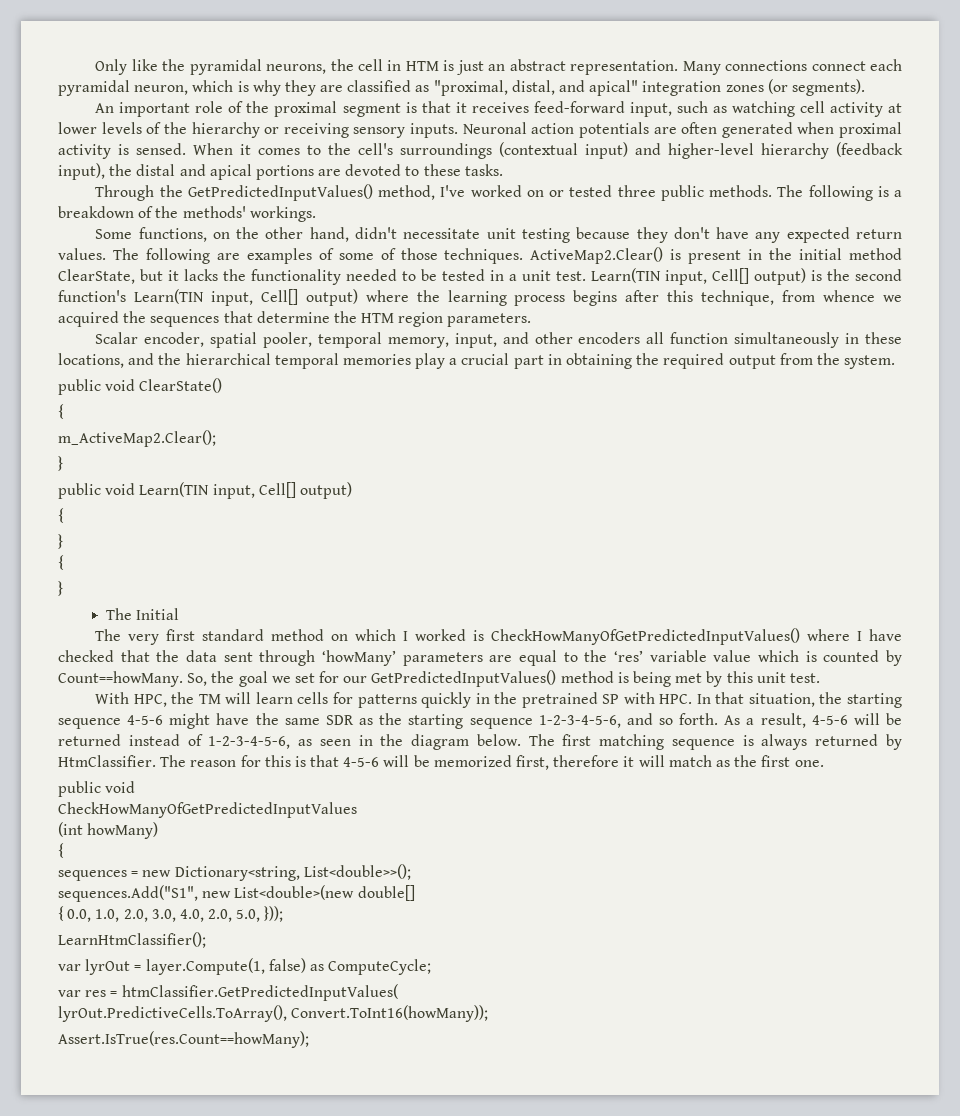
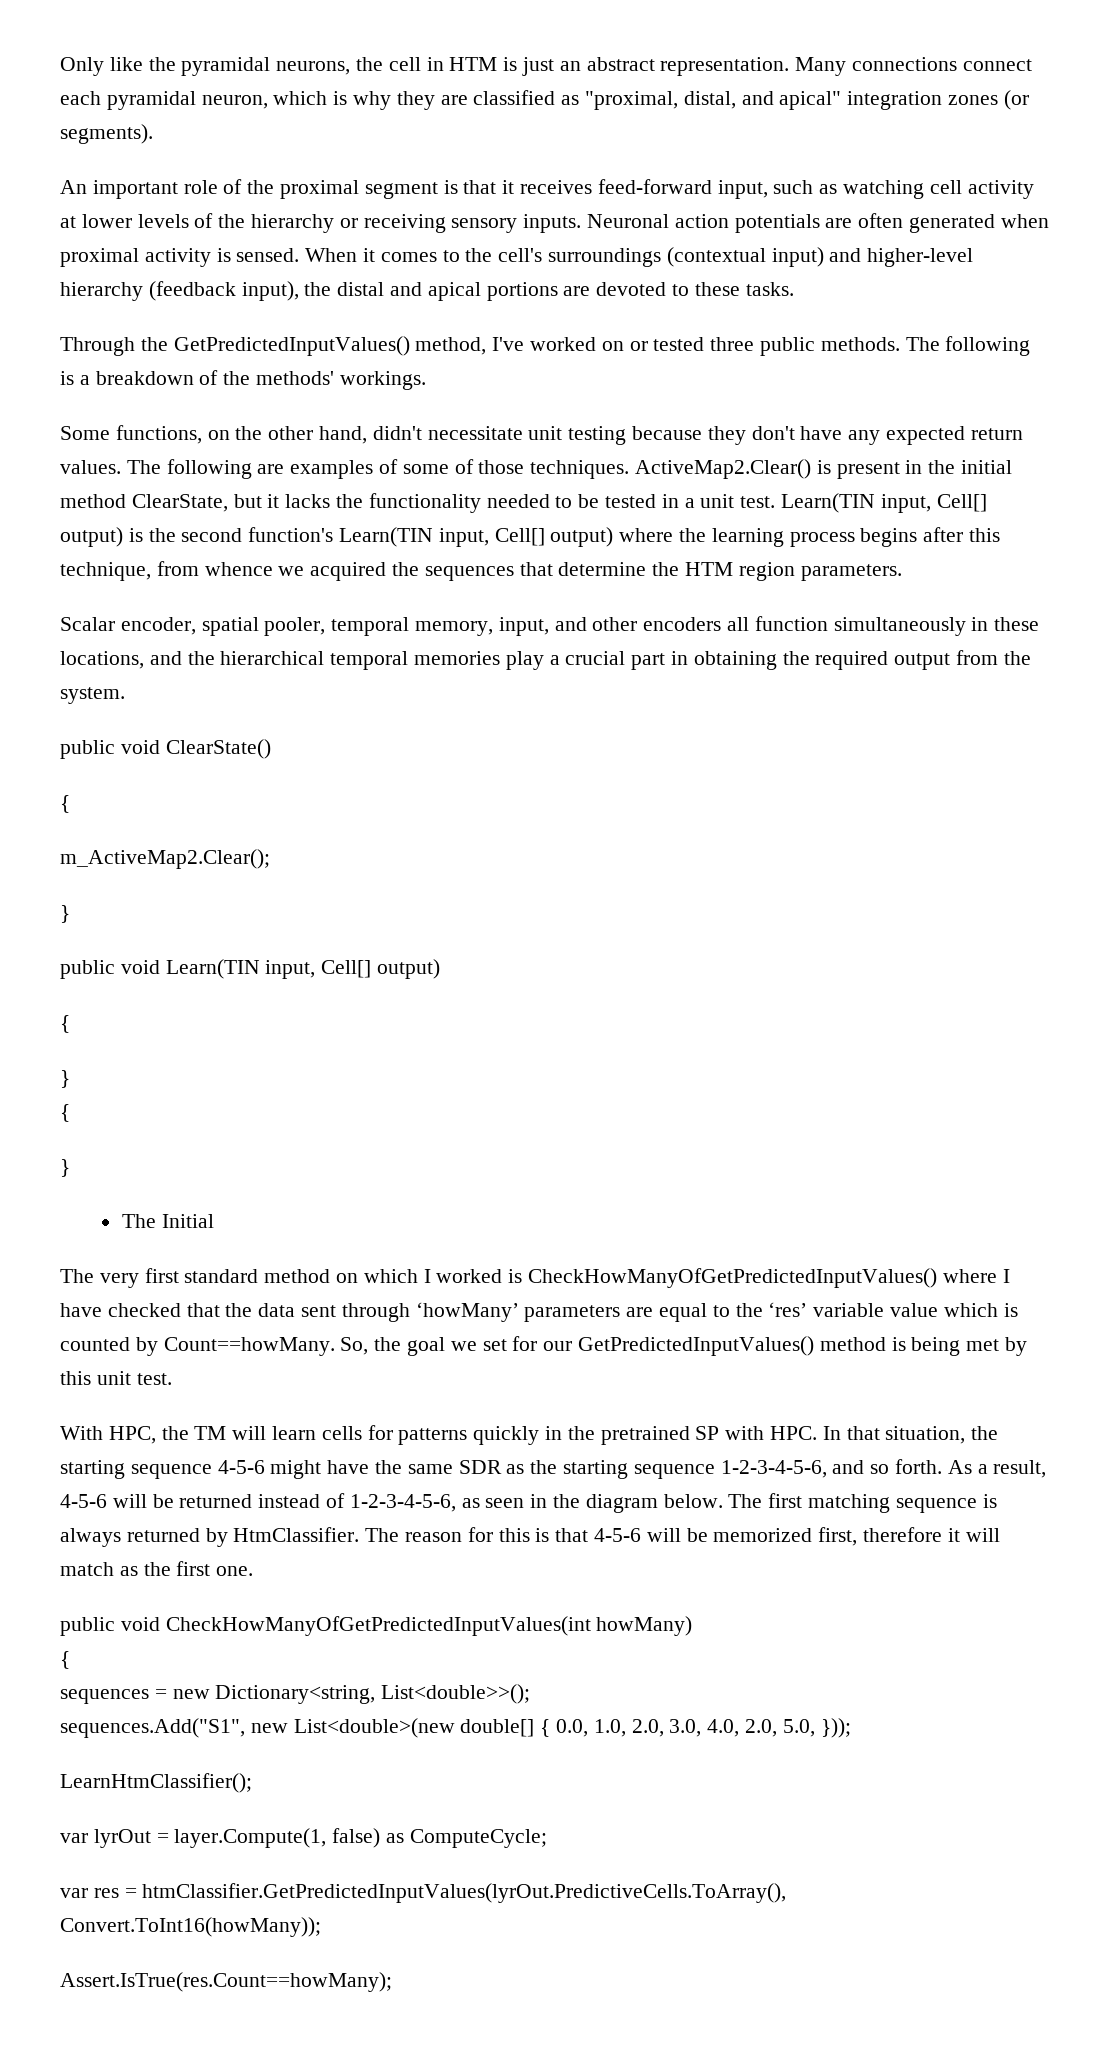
  The reason for this is that 4-5-6 will be memorized first, therefore it will match as the first one.
- public void
- CheckHowManyOfGetPredictedInputValues
- (int howMany)
+ public void CheckHowManyOfGetPredictedInputValues(int howMany)
- sequences.Add("S1", new List<double>(new double[]
- { 0.0, 1.0, 2.0, 3.0, 4.0, 2.0, 5.0, }));
+ sequences.Add("S1", new List<double>(new double[] { 0.0, 1.0, 2.0, 3.0, 4.0, 2.0, 5.0, }));
- var res = htmClassifier.GetPredictedInputValues(
- lyrOut.PredictiveCells.ToArray(), Convert.ToInt16(howMany));
+ var res = htmClassifier.GetPredictedInputValues(lyrOut.PredictiveCells.ToArray(), Convert.ToInt16(howMany));

